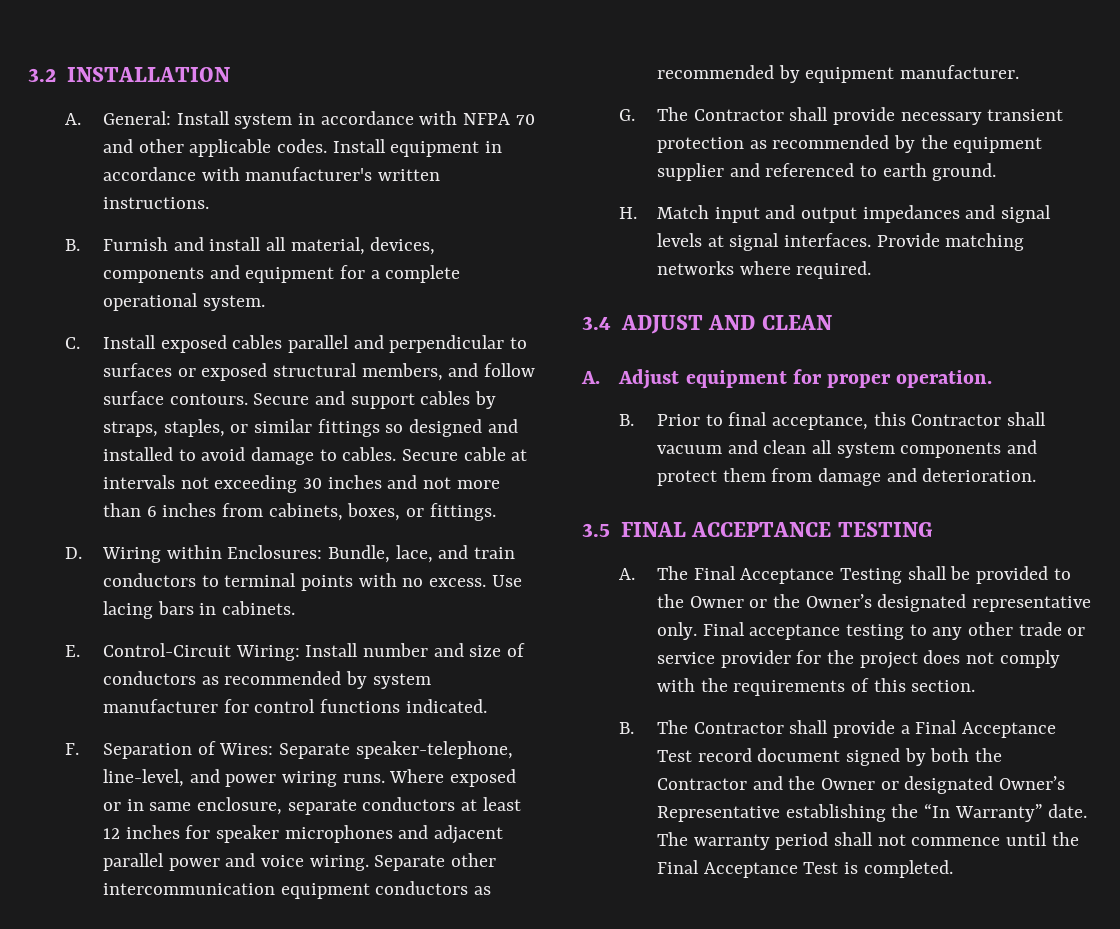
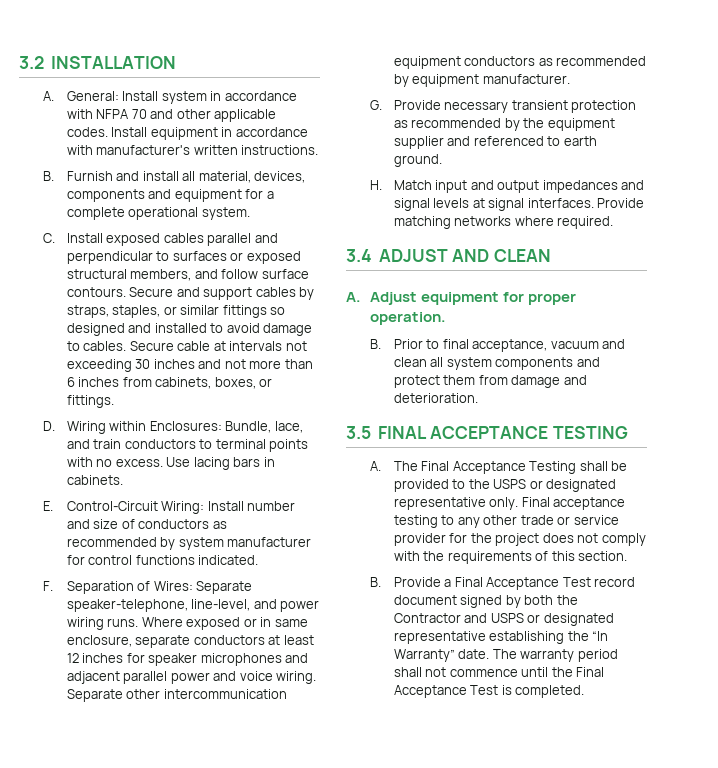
- G. The Contractor shall provide necessary transient protection as recommended by the equipment supplier and referenced to earth ground.
+ G. Provide necessary transient protection as recommended by the equipment supplier and referenced to earth ground.
- B. Prior to final acceptance, this Contractor shall vacuum and clean all system components and protect them from damage and deterioration.
+ B. Prior to final acceptance, vacuum and clean all system components and protect them from damage and deterioration.
- A. The Final Acceptance Testing shall be provided to the Owner or the Owner’s designated representative only.
+ A. The Final Acceptance Testing shall be provided to the USPS or designated representative only.
- B. The Contractor shall provide a Final Acceptance Test record document signed by both the Contractor and the Owner or designated Owner’s Representative establishing the “In Warranty” date.
+ B. Provide a Final Acceptance Test record document signed by both the Contractor and USPS or designated representative establishing the “In Warranty” date.

